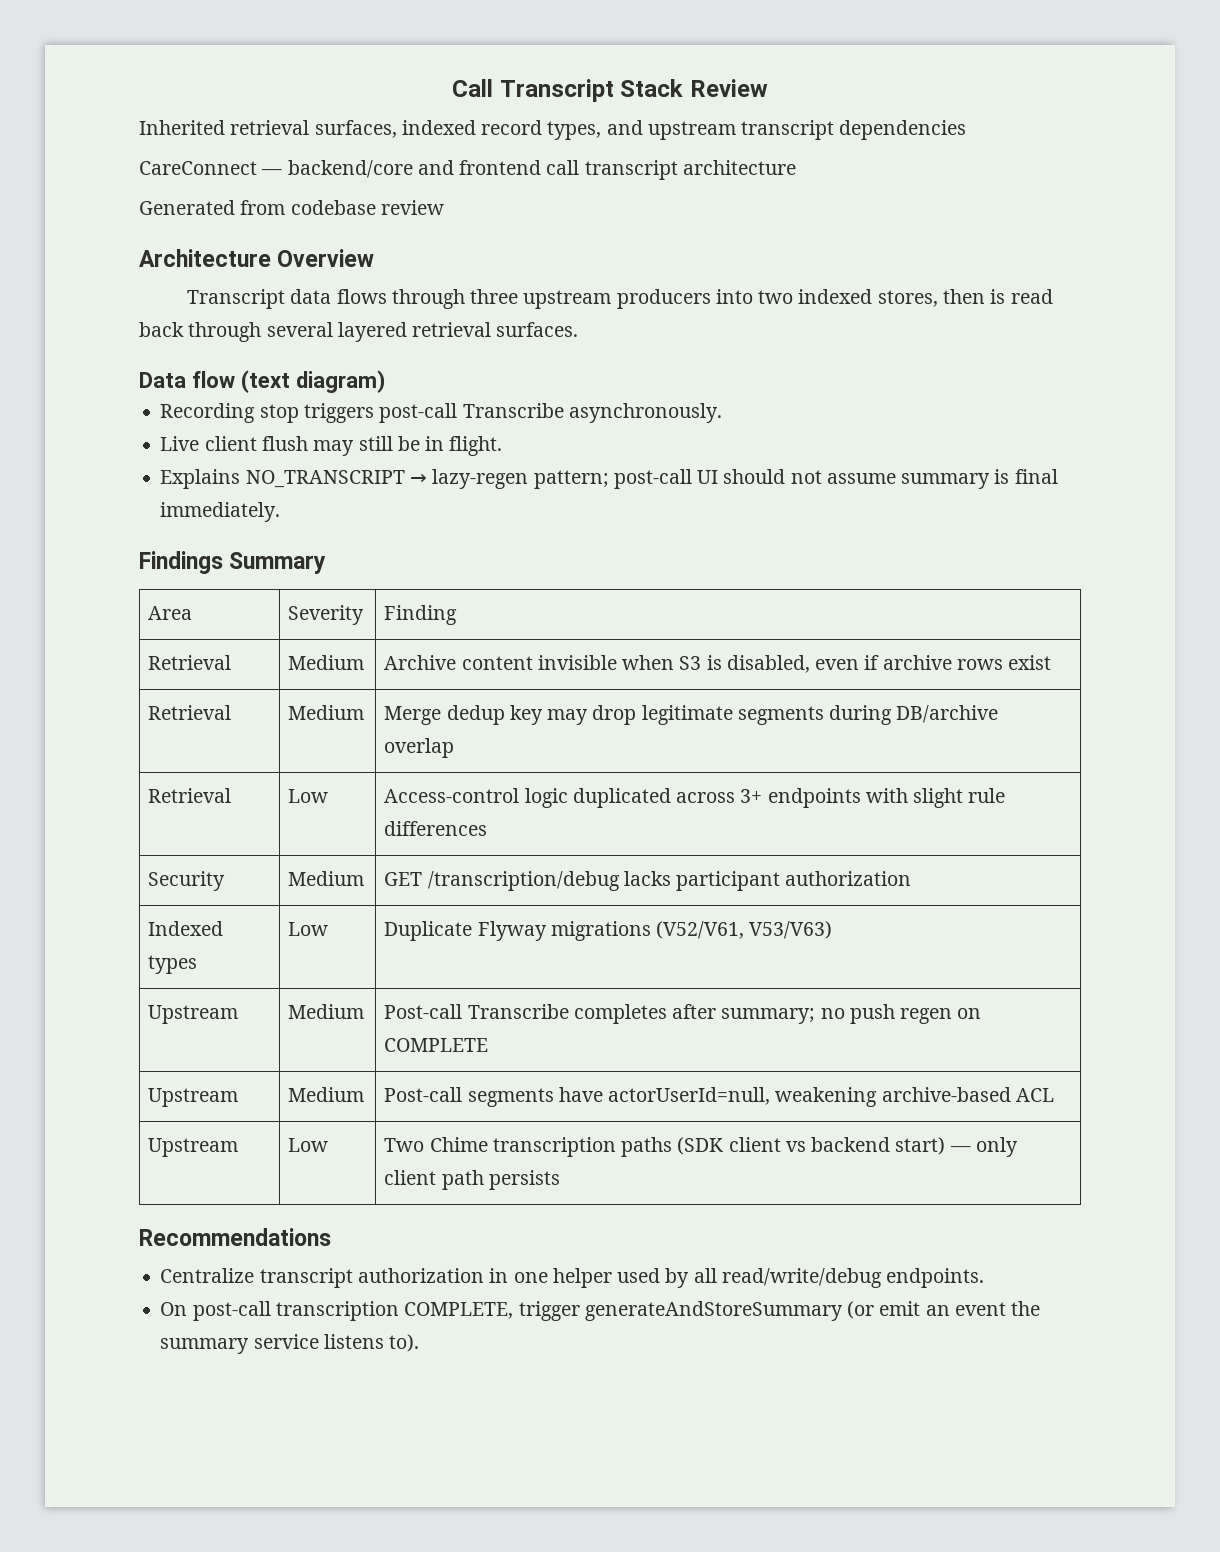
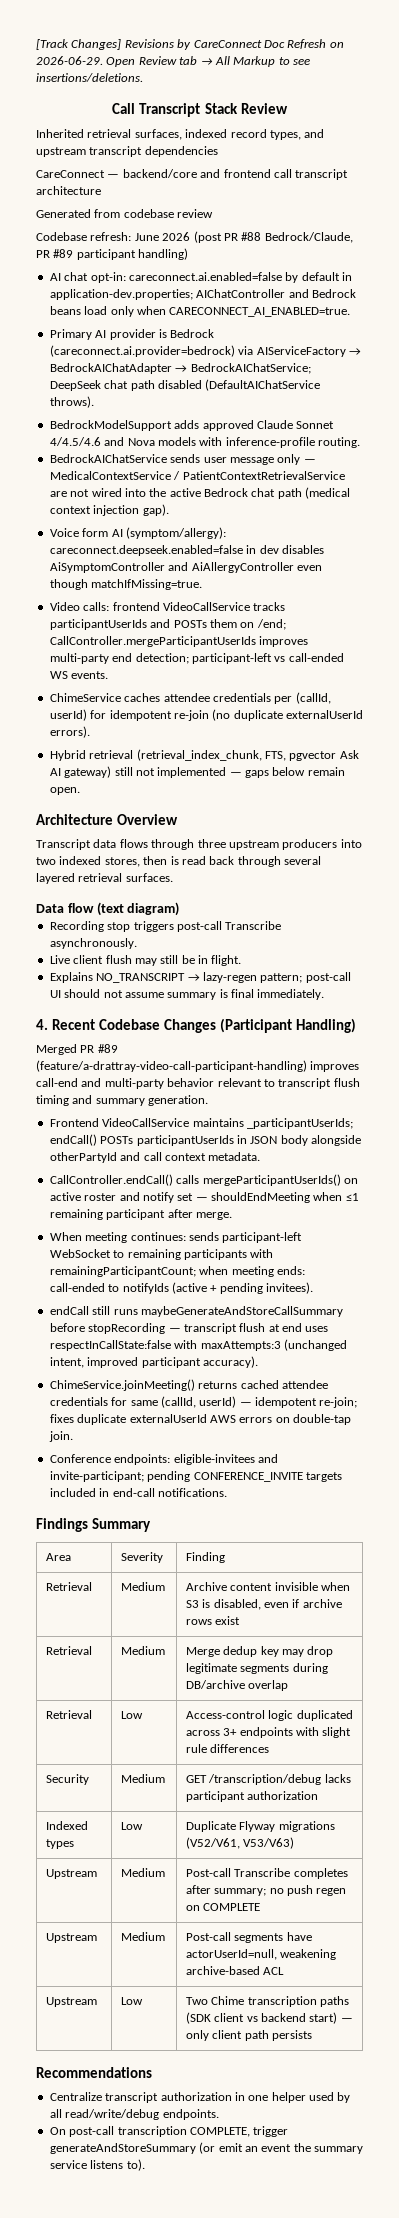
+ [Track Changes] Revisions by CareConnect Doc Refresh on 2026-06-29. Open Review tab → All Markup to see insertions/deletions.
+ Codebase refresh: June 2026 (post PR #88 Bedrock/Claude, PR #89 participant handling)
+ AI chat opt-in: careconnect.ai.enabled=false by default in application-dev.properties; AIChatController and Bedrock beans load only when CARECONNECT_AI_ENABLED=true.
+ Primary AI provider is Bedrock (careconnect.ai.provider=bedrock) via AIServiceFactory → BedrockAIChatAdapter → BedrockAIChatService; DeepSeek chat path disabled (DefaultAIChatService throws).
+ BedrockModelSupport adds approved Claude Sonnet 4/4.5/4.6 and Nova models with inference-profile routing.
+ BedrockAIChatService sends user message only — MedicalContextService / PatientContextRetrievalService are not wired into the active Bedrock chat path (medical context injection gap).
+ Voice form AI (symptom/allergy): careconnect.deepseek.enabled=false in dev disables AiSymptomController and AiAllergyController even though matchIfMissing=true.
+ Video calls: frontend VideoCallService tracks participantUserIds and POSTs them on /end; CallController.mergeParticipantUserIds improves multi-party end detection; participant-left vs call-ended WS events.
+ ChimeService caches attendee credentials per (callId, userId) for idempotent re-join (no duplicate externalUserId errors).
+ Hybrid retrieval (retrieval_index_chunk, FTS, pgvector Ask AI gateway) still not implemented — gaps below remain open.
+ 4. Recent Codebase Changes (Participant Handling)
+ Merged PR #89 (feature/a-drattray-video-call-participant-handling) improves call-end and multi-party behavior relevant to transcript flush timing and summary generation.
+ Frontend VideoCallService maintains _participantUserIds; endCall() POSTs participantUserIds in JSON body alongside otherPartyId and call context metadata.
+ CallController.endCall() calls mergeParticipantUserIds() on active roster and notify set — shouldEndMeeting when ≤1 remaining participant after merge.
+ When meeting continues: sends participant-left WebSocket to remaining participants with remainingParticipantCount; when meeting ends: call-ended to notifyIds (active + pending invitees).
+ endCall still runs maybeGenerateAndStoreCallSummary before stopRecording — transcript flush at end uses respectInCallState:false with maxAttempts:3 (unchanged intent, improved participant accuracy).
+ ChimeService.joinMeeting() returns cached attendee credentials for same (callId, userId) — idempotent re-join; fixes duplicate externalUserId AWS errors on double-tap join.
+ Conference endpoints: eligible-invitees and invite-participant; pending CONFERENCE_INVITE targets included in end-call notifications.

